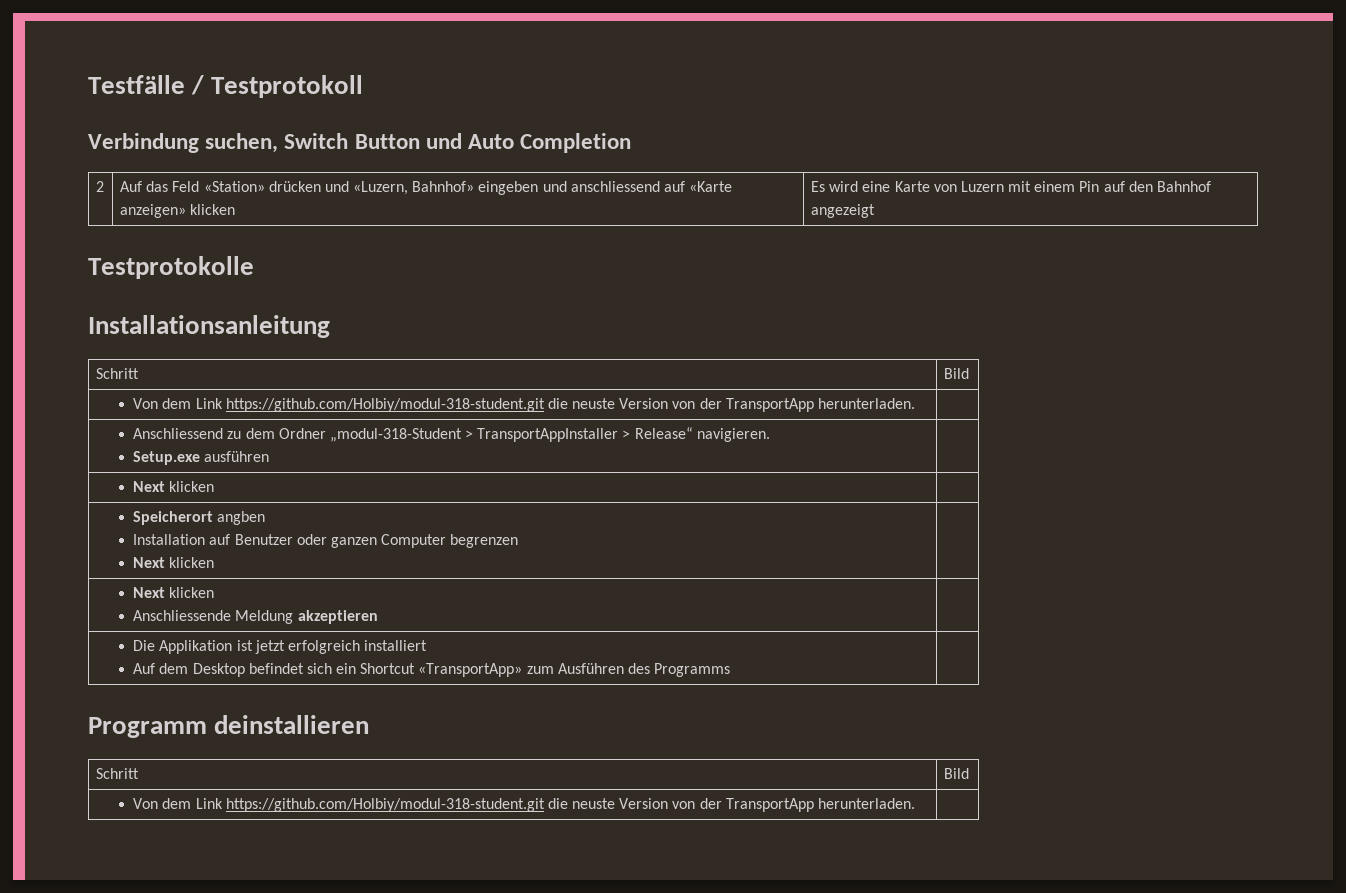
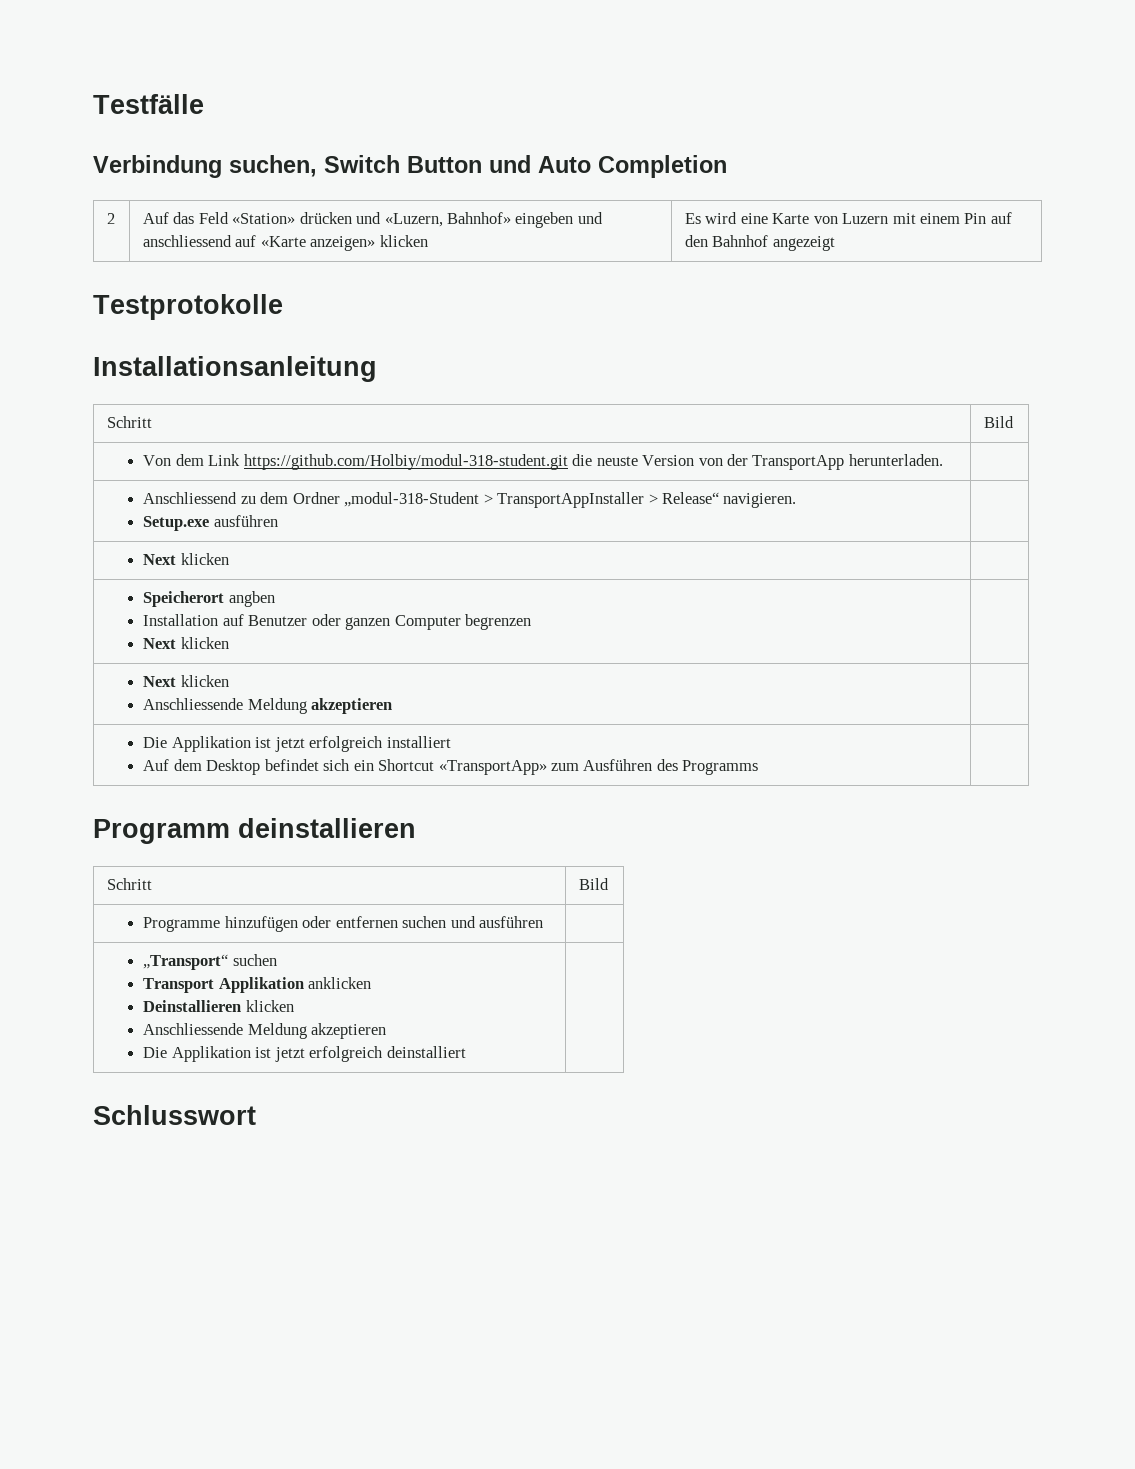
- Testfälle / Testprotokoll
+ Testfälle
  Programm deinstallieren
  Schritt | Bild
- Von dem Link https://github.com/Holbiy/modul-318-student.git die neuste Version von der TransportApp herunterladen. |
+ Programme hinzufügen oder entfernen suchen und ausführen |
+ „Transport“ suchen
+ Transport Applikation anklicken
+ Deinstallieren klicken
+ Anschliessende Meldung akzeptieren
+ Die Applikation ist jetzt erfolgreich deinstalliert |
+ Schlusswort

